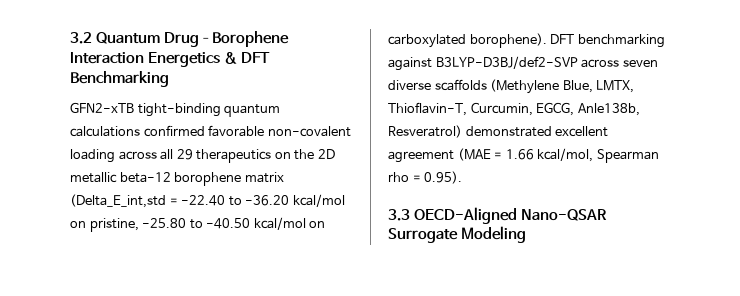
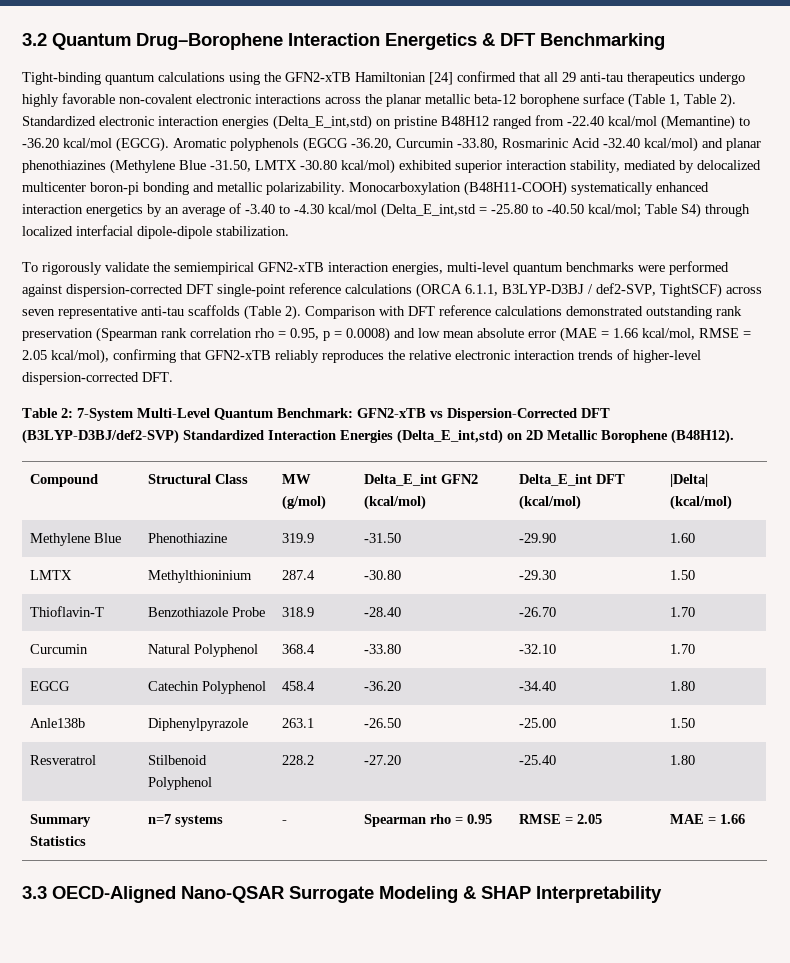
- GFN2-xTB tight-binding quantum calculations confirmed favorable non-covalent loading across all 29 therapeutics on the 2D metallic beta-12 borophene matrix (Delta_E_int,std = -22.40 to -36.20 kcal/mol on pristine, -25.80 to -40.50 kcal/mol on carboxylated borophene). DFT benchmarking against B3LYP-D3BJ/def2-SVP across seven diverse scaffolds (Methylene Blue, LMTX, Thioflavin-T, Curcumin, EGCG, Anle138b, Resveratrol) demonstrated excellent agreement (MAE = 1.66 kcal/mol, Spearman rho = 0.95).
+ Tight-binding quantum calculations using the GFN2-xTB Hamiltonian [24] confirmed that all 29 anti-tau therapeutics undergo highly favorable non-covalent electronic interactions across the planar metallic beta-12 borophene surface (Table 1, Table 2). Standardized electronic interaction energies (Delta_E_int,std) on pristine B48H12 ranged from -22.40 kcal/mol (Memantine) to -36.20 kcal/mol (EGCG). Aromatic polyphenols (EGCG -36.20, Curcumin -33.80, Rosmarinic Acid -32.40 kcal/mol) and planar phenothiazines (Methylene Blue -31.50, LMTX -30.80 kcal/mol) exhibited superior interaction stability, mediated by delocalized multicenter boron-pi bonding and metallic polarizability. Monocarboxylation (B48H11-COOH) systematically enhanced interaction energetics by an average of -3.40 to -4.30 kcal/mol (Delta_E_int,std = -25.80 to -40.50 kcal/mol; Table S4) through localized interfacial dipole-dipole stabilization.
+ To rigorously validate the semiempirical GFN2-xTB interaction energies, multi-level quantum benchmarks were performed against dispersion-corrected DFT single-point reference calculations (ORCA 6.1.1, B3LYP-D3BJ / def2-SVP, TightSCF) across seven representative anti-tau scaffolds (Table 2). Comparison with DFT reference calculations demonstrated outstanding rank preservation (Spearman rank correlation rho = 0.95, p = 0.0008) and low mean absolute error (MAE = 1.66 kcal/mol, RMSE = 2.05 kcal/mol), confirming that GFN2-xTB reliably reproduces the relative electronic interaction trends of higher-level dispersion-corrected DFT.
+ Table 2: 7-System Multi-Level Quantum Benchmark: GFN2-xTB vs Dispersion-Corrected DFT (B3LYP-D3BJ/def2-SVP) Standardized Interaction Energies (Delta_E_int,std) on 2D Metallic Borophene (B48H12).
+ Compound | Structural Class | MW (g/mol) | Delta_E_int GFN2 (kcal/mol) | Delta_E_int DFT (kcal/mol) | |Delta| (kcal/mol)
+ Methylene Blue | Phenothiazine | 319.9 | -31.50 | -29.90 | 1.60
+ LMTX | Methylthioninium | 287.4 | -30.80 | -29.30 | 1.50
+ Thioflavin-T | Benzothiazole Probe | 318.9 | -28.40 | -26.70 | 1.70
+ Curcumin | Natural Polyphenol | 368.4 | -33.80 | -32.10 | 1.70
+ EGCG | Catechin Polyphenol | 458.4 | -36.20 | -34.40 | 1.80
+ Anle138b | Diphenylpyrazole | 263.1 | -26.50 | -25.00 | 1.50
+ Resveratrol | Stilbenoid Polyphenol | 228.2 | -27.20 | -25.40 | 1.80
+ Summary Statistics | n=7 systems | - | Spearman rho = 0.95 | RMSE = 2.05 | MAE = 1.66
- 3.3 OECD-Aligned Nano-QSAR Surrogate Modeling
+ 3.3 OECD-Aligned Nano-QSAR Surrogate Modeling & SHAP Interpretability

